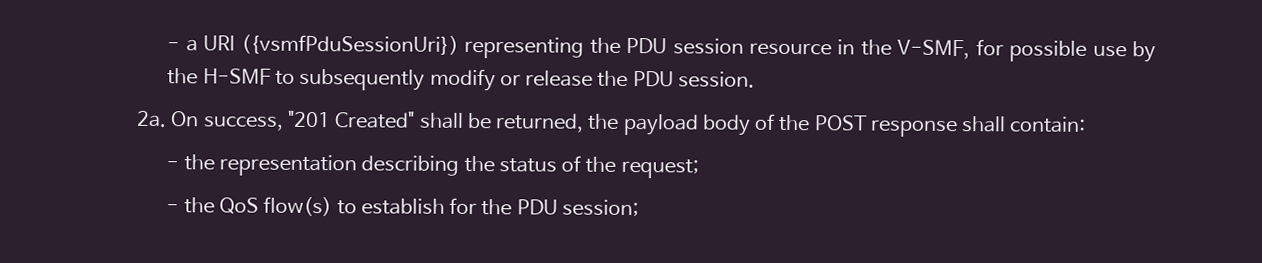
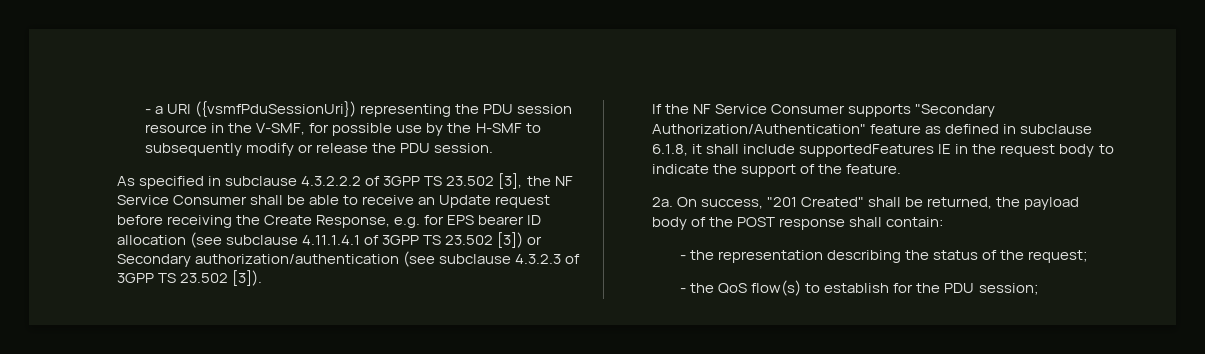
+ As specified in subclause 4.3.2.2.2 of 3GPP TS 23.502 [3], the NF Service Consumer shall be able to receive an Update request before receiving the Create Response, e.g. for EPS bearer ID allocation (see subclause 4.11.1.4.1 of 3GPP TS 23.502 [3]) or Secondary authorization/authentication (see subclause 4.3.2.3 of 3GPP TS 23.502 [3]).
+ If the NF Service Consumer supports "Secondary Authorization/Authentication" feature as defined in subclause 6.1.8, it shall include supportedFeatures IE in the request body to indicate the support of the feature.

